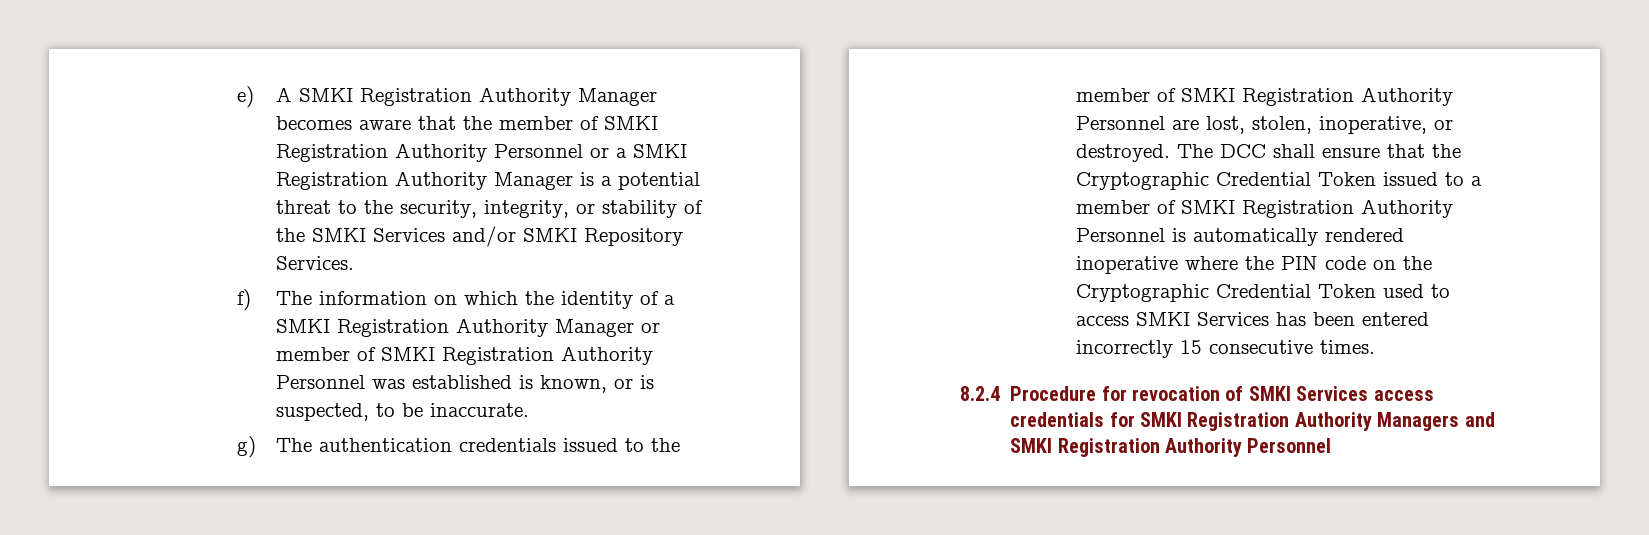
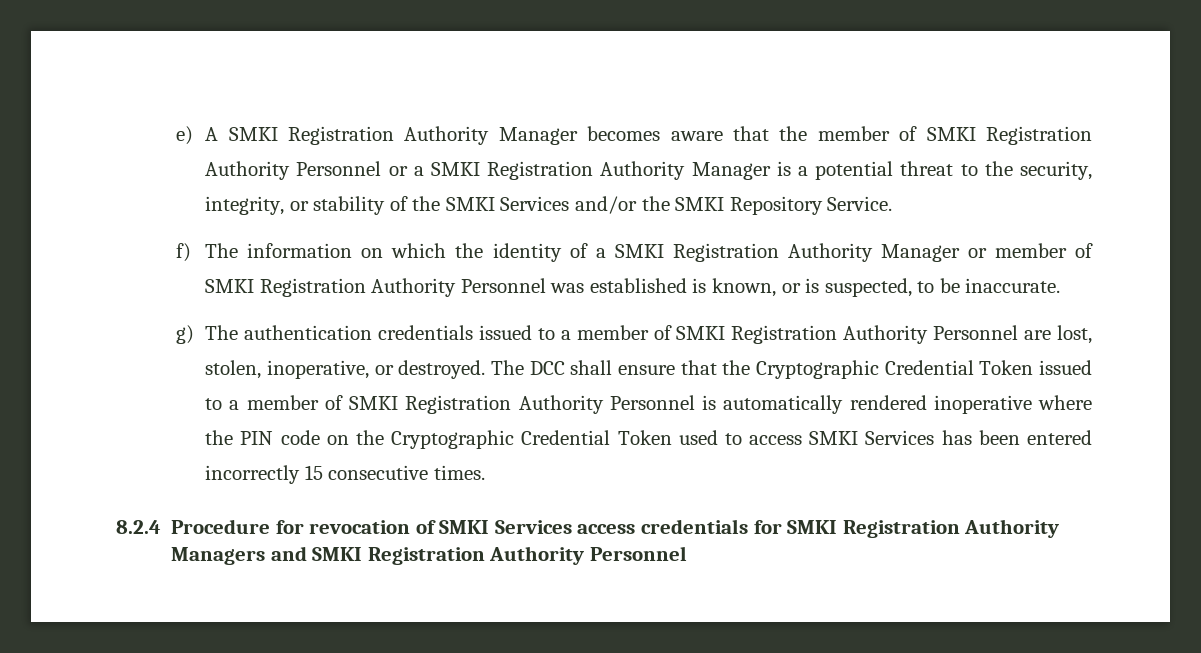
- e) A SMKI Registration Authority Manager becomes aware that the member of SMKI Registration Authority Personnel or a SMKI Registration Authority Manager is a potential threat to the security, integrity, or stability of the SMKI Services and/or SMKI Repository Services.
+ e) A SMKI Registration Authority Manager becomes aware that the member of SMKI Registration Authority Personnel or a SMKI Registration Authority Manager is a potential threat to the security, integrity, or stability of the SMKI Services and/or the SMKI Repository Service.
- g) The authentication credentials issued to the member of SMKI Registration Authority Personnel are lost, stolen, inoperative, or destroyed.
+ g) The authentication credentials issued to a member of SMKI Registration Authority Personnel are lost, stolen, inoperative, or destroyed.

